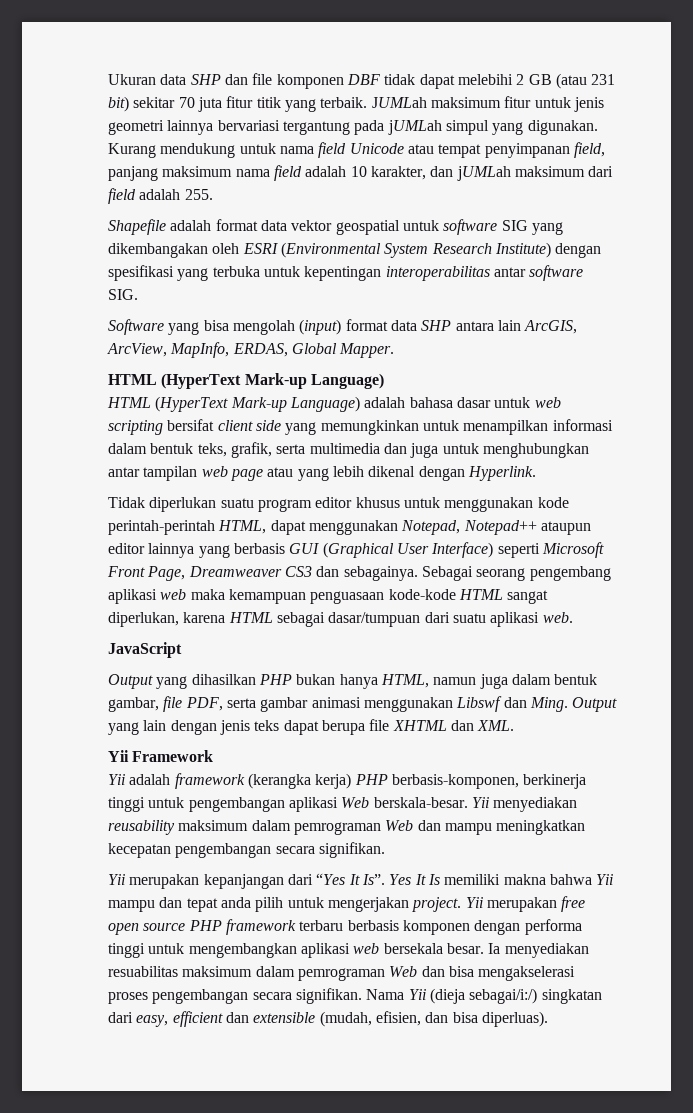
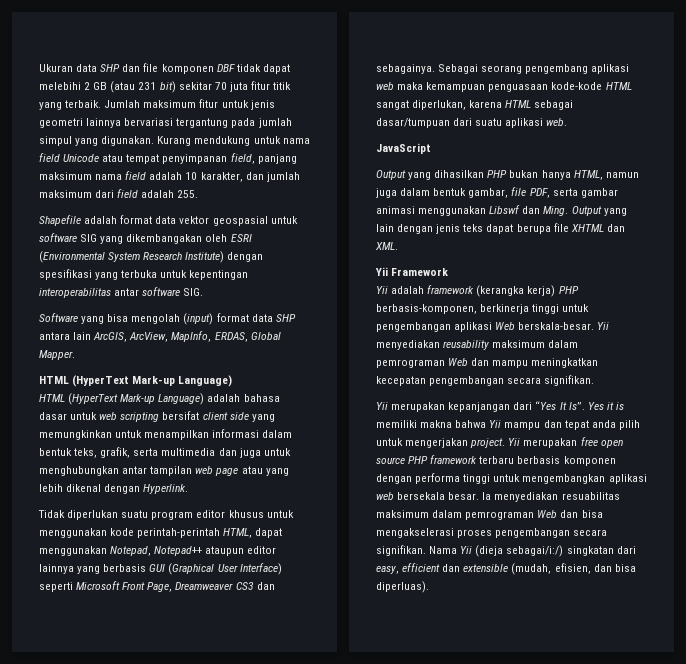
- JUMLah maksimum fitur untuk jenis geometri lainnya bervariasi tergantung pada jUMLah simpul yang digunakan.
+ Jumlah maksimum fitur untuk jenis geometri lainnya bervariasi tergantung pada jumlah simpul yang digunakan.
- Kurang mendukung untuk nama field Unicode atau tempat penyimpanan field, panjang maksimum nama field adalah 10 karakter, dan jUMLah maksimum dari field adalah 255.
+ Kurang mendukung untuk nama field Unicode atau tempat penyimpanan field, panjang maksimum nama field adalah 10 karakter, dan jumlah maksimum dari field adalah 255.
- Shapefile adalah format data vektor geospatial untuk software SIG yang dikembangakan oleh ESRI (Environmental System Research Institute) dengan spesifikasi yang terbuka untuk kepentingan interoperabilitas antar software SIG.
+ Shapefile adalah format data vektor geospasial untuk software SIG yang dikembangakan oleh ESRI (Environmental System Research Institute) dengan spesifikasi yang terbuka untuk kepentingan interoperabilitas antar software SIG.
- Yii merupakan kepanjangan dari “Yes It Is”. Yes It Is memiliki makna bahwa Yii mampu dan tepat anda pilih untuk mengerjakan project.
+ Yii merupakan kepanjangan dari “Yes It Is”. Yes it is memiliki makna bahwa Yii mampu dan tepat anda pilih untuk mengerjakan project.

